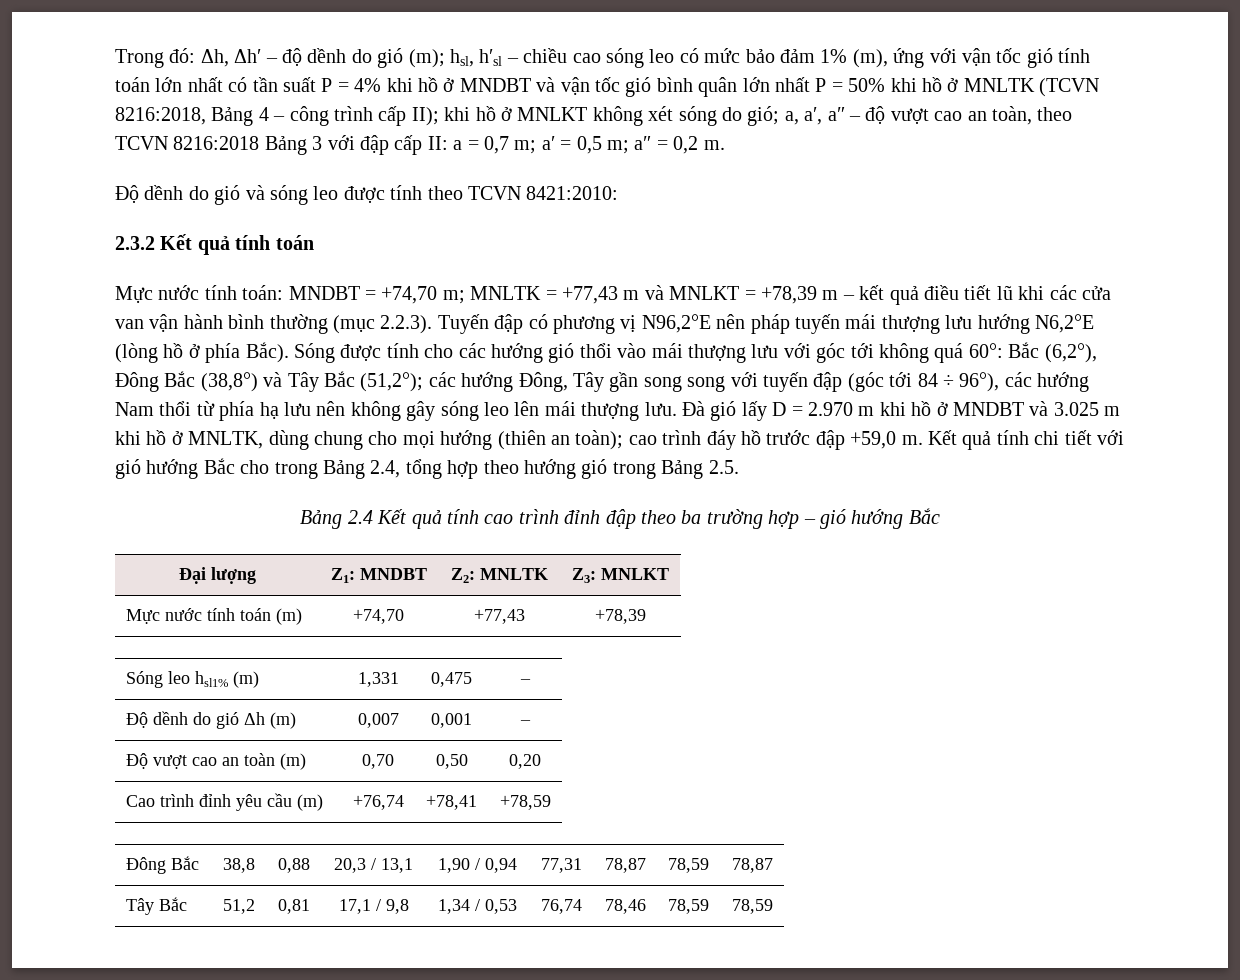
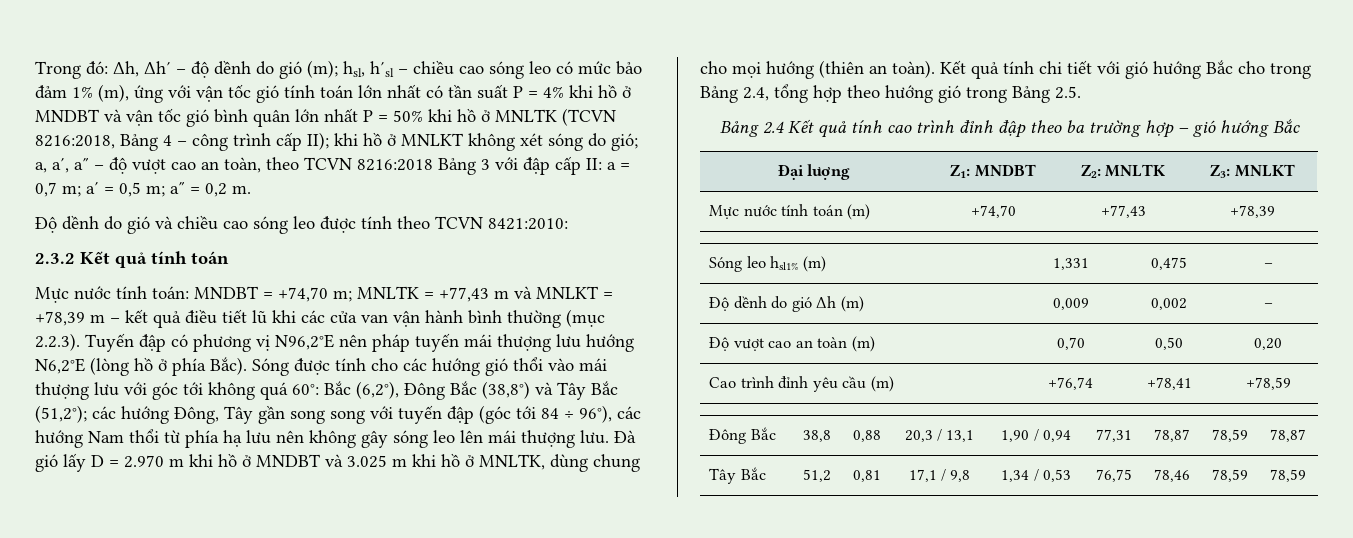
- Độ dềnh do gió và sóng leo được tính theo TCVN 8421:2010:
+ Độ dềnh do gió và chiều cao sóng leo được tính theo TCVN 8421:2010:
- Đà gió lấy D = 2.970 m khi hồ ở MNDBT và 3.025 m khi hồ ở MNLTK, dùng chung cho mọi hướng (thiên an toàn); cao trình đáy hồ trước đập +59,0 m.
+ Đà gió lấy D = 2.970 m khi hồ ở MNDBT và 3.025 m khi hồ ở MNLTK, dùng chung cho mọi hướng (thiên an toàn).
- Độ dềnh do gió Δh (m) | 0,007 | 0,001 | –
+ Độ dềnh do gió Δh (m) | 0,009 | 0,002 | –
- Tây Bắc | 51,2 | 0,81 | 17,1 / 9,8 | 1,34 / 0,53 | 76,74 | 78,46 | 78,59 | 78,59
+ Tây Bắc | 51,2 | 0,81 | 17,1 / 9,8 | 1,34 / 0,53 | 76,75 | 78,46 | 78,59 | 78,59

